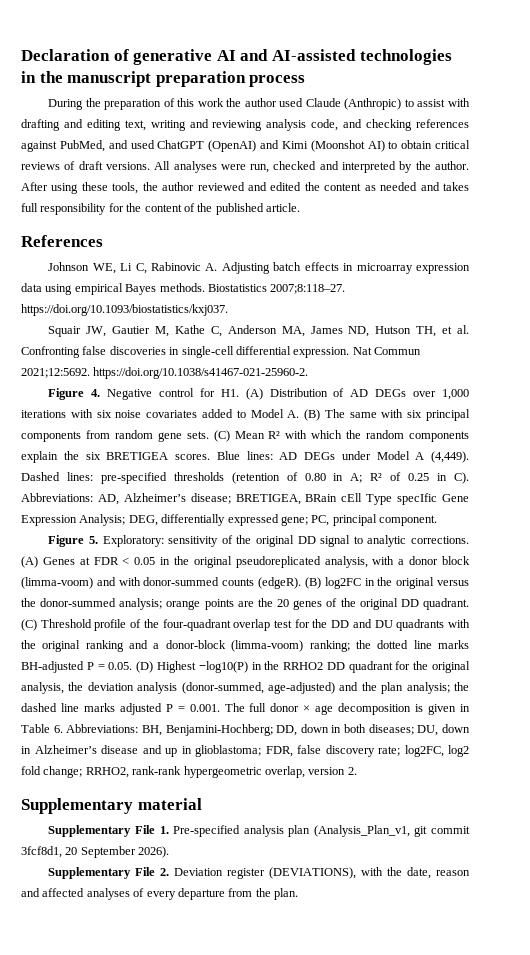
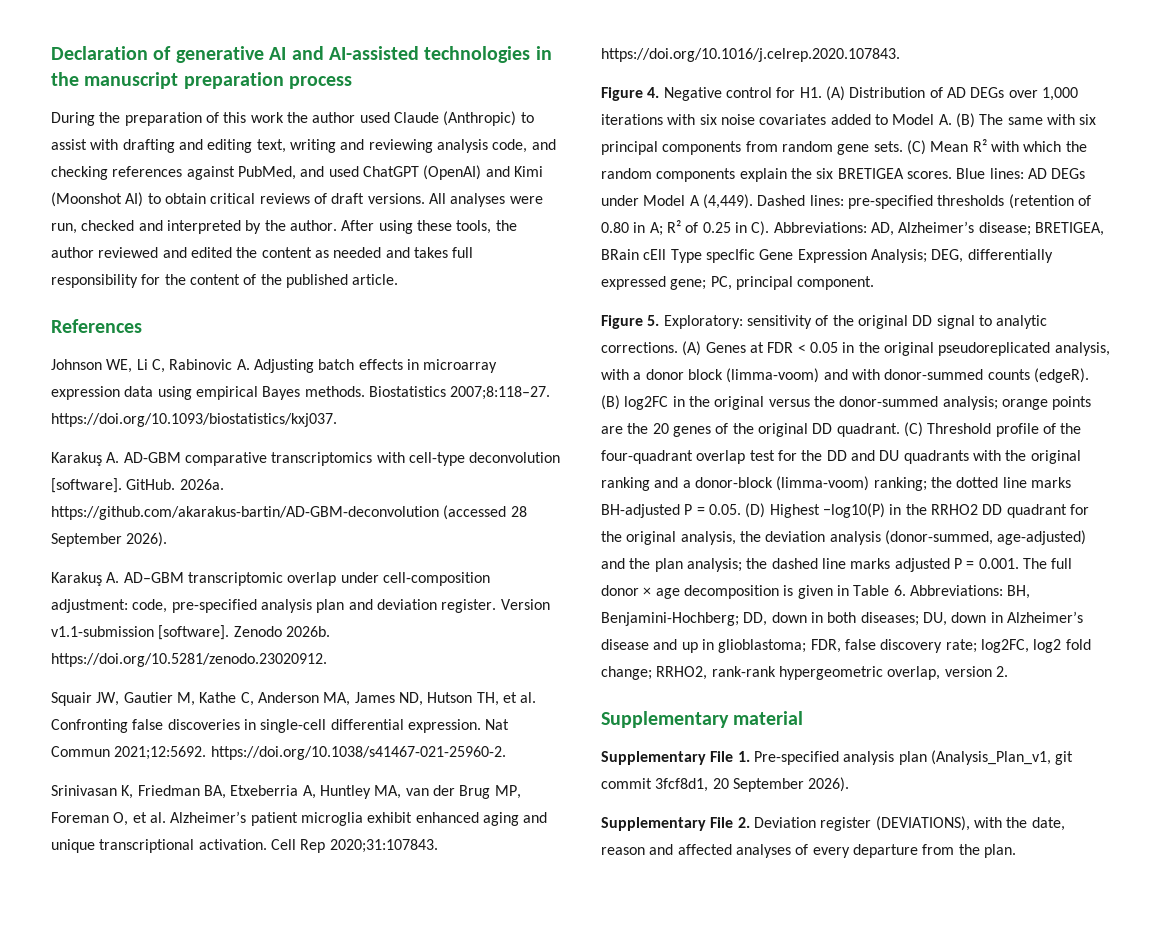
+ Karakuş A. AD-GBM comparative transcriptomics with cell-type deconvolution [software]. GitHub. 2026a. https://github.com/akarakus-bartin/AD-GBM-deconvolution (accessed 28 September 2026).
+ Karakuş A. AD–GBM transcriptomic overlap under cell-composition adjustment: code, pre-specified analysis plan and deviation register. Version v1.1-submission [software]. Zenodo 2026b. https://doi.org/10.5281/zenodo.23020912.
+ Srinivasan K, Friedman BA, Etxeberria A, Huntley MA, van der Brug MP, Foreman O, et al. Alzheimer’s patient microglia exhibit enhanced aging and unique transcriptional activation. Cell Rep 2020;31:107843. https://doi.org/10.1016/j.celrep.2020.107843.

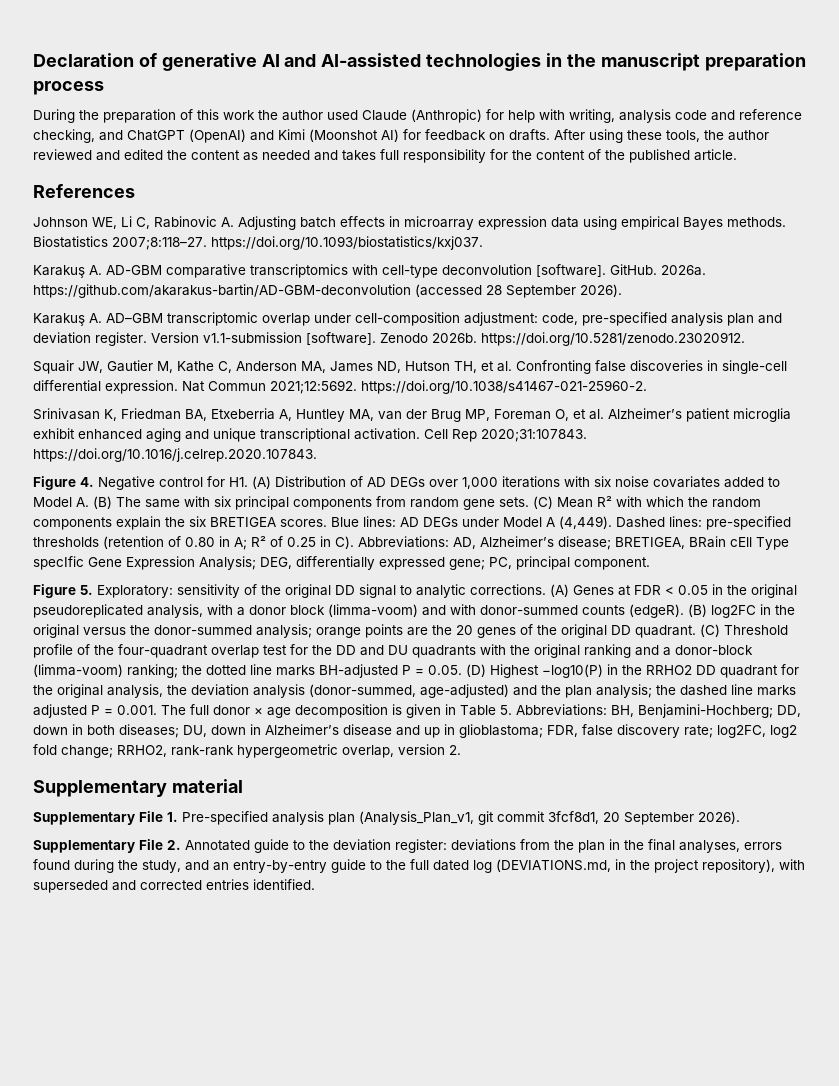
- During the preparation of this work the author used Claude (Anthropic) to assist with drafting and editing text, writing and reviewing analysis code, and checking references against PubMed, and used ChatGPT (OpenAI) and Kimi (Moonshot AI) to obtain critical reviews of draft versions. All analyses were run, checked and interpreted by the author.
+ During the preparation of this work the author used Claude (Anthropic) for help with writing, analysis code and reference checking, and ChatGPT (OpenAI) and Kimi (Moonshot AI) for feedback on drafts.
- the dashed line marks adjusted P = 0.001. The full donor × age decomposition is given in Table 6. Abbreviations:
+ the dashed line marks adjusted P = 0.001. The full donor × age decomposition is given in Table 5. Abbreviations:
- Supplementary File 2. Deviation register (DEVIATIONS), with the date, reason and affected analyses of every departure from the plan.
+ Supplementary File 2. Annotated guide to the deviation register: deviations from the plan in the final analyses, errors found during the study, and an entry-by-entry guide to the full dated log (DEVIATIONS.md, in the project repository), with superseded and corrected entries identified.

